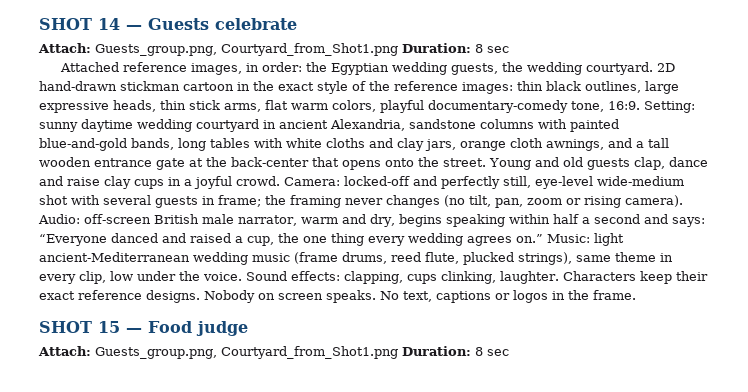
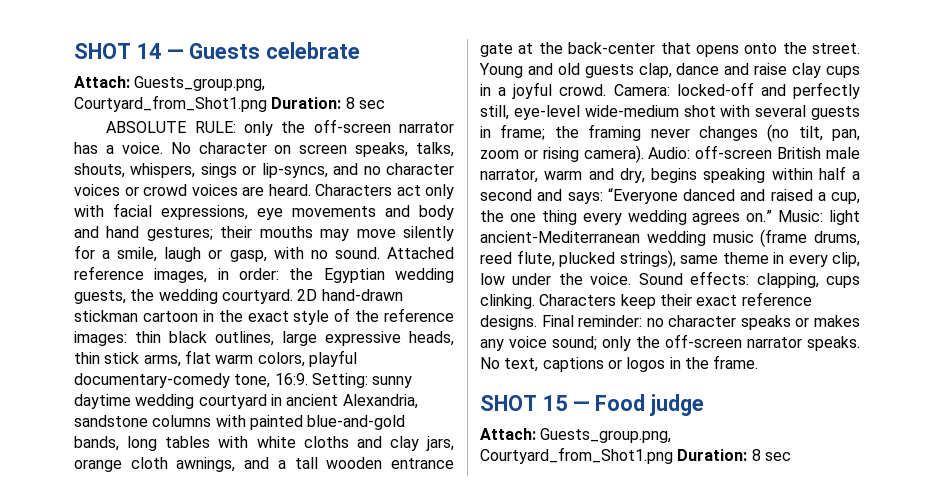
+ ABSOLUTE RULE: only the off-screen narrator has a voice. No character on screen speaks, talks, shouts, whispers, sings or lip-syncs, and no character voices or crowd voices are heard. Characters act only with facial expressions, eye movements and body and hand gestures; their mouths may move silently for a smile, laugh or gasp, with no sound.
- Sound effects: clapping, cups clinking, laughter.
+ Sound effects: clapping, cups clinking.
- Nobody on screen speaks.
+ Final reminder: no character speaks or makes any voice sound; only the off-screen narrator speaks.

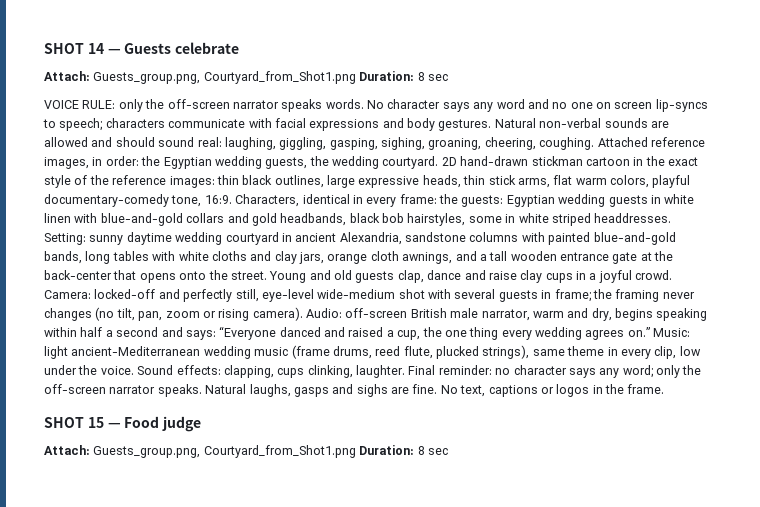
- ABSOLUTE RULE: only the off-screen narrator has a voice. No character on screen speaks, talks, shouts, whispers, sings or lip-syncs, and no character voices or crowd voices are heard. Characters act only with facial expressions, eye movements and body and hand gestures; their mouths may move silently for a smile, laugh or gasp, with no sound.
+ VOICE RULE: only the off-screen narrator speaks words. No character says any word and no one on screen lip-syncs to speech; characters communicate with facial expressions and body gestures. Natural non-verbal sounds are allowed and should sound real: laughing, giggling, gasping, sighing, groaning, cheering, coughing.
+ Characters, identical in every frame: the guests: Egyptian wedding guests in white linen with blue-and-gold collars and gold headbands, black bob hairstyles, some in white striped headdresses.
- Sound effects: clapping, cups clinking. Characters keep their exact reference designs. Final reminder: no character speaks or makes any voice sound; only the off-screen narrator speaks.
+ Sound effects: clapping, cups clinking, laughter. Final reminder: no character says any word; only the off-screen narrator speaks.
+ Natural laughs, gasps and sighs are fine.

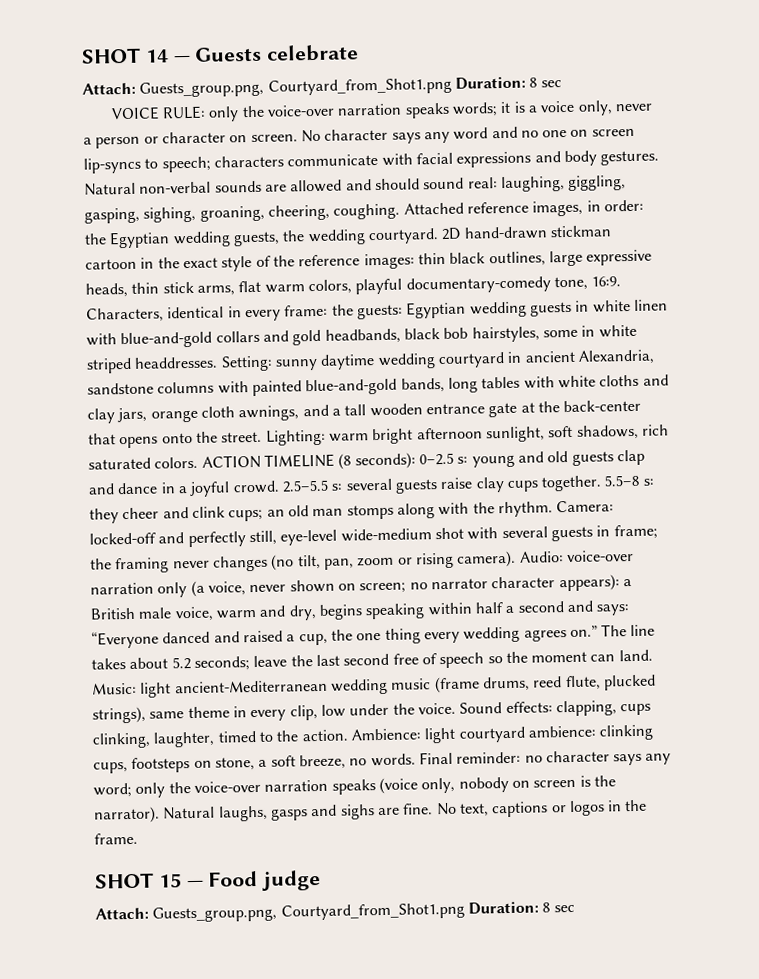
- VOICE RULE: only the off-screen narrator speaks words.
+ VOICE RULE: only the voice-over narration speaks words; it is a voice only, never a person or character on screen.
- Young and old guests clap, dance and raise clay cups in a joyful crowd.
+ Lighting: warm bright afternoon sunlight, soft shadows, rich saturated colors. ACTION TIMELINE (8 seconds): 0–2.5 s: young and old guests clap and dance in a joyful crowd. 2.5–5.5 s: several guests raise clay cups together. 5.5–8 s: they cheer and clink cups; an old man stomps along with the rhythm.
- Audio: off-screen British male narrator, warm and dry, begins speaking within half a second and says: “Everyone danced and raised a cup, the one thing every wedding agrees on.”
+ Audio: voice-over narration only (a voice, never shown on screen; no narrator character appears): a British male voice, warm and dry, begins speaking within half a second and says: “Everyone danced and raised a cup, the one thing every wedding agrees on.”
+ The line takes about 5.2 seconds; leave the last second free of speech so the moment can land.
- Sound effects: clapping, cups clinking, laughter.
+ Sound effects: clapping, cups clinking, laughter, timed to the action. Ambience: light courtyard ambience: clinking cups, footsteps on stone, a soft breeze, no words.
- Final reminder: no character says any word; only the off-screen narrator speaks.
+ Final reminder: no character says any word; only the voice-over narration speaks (voice only, nobody on screen is the narrator).

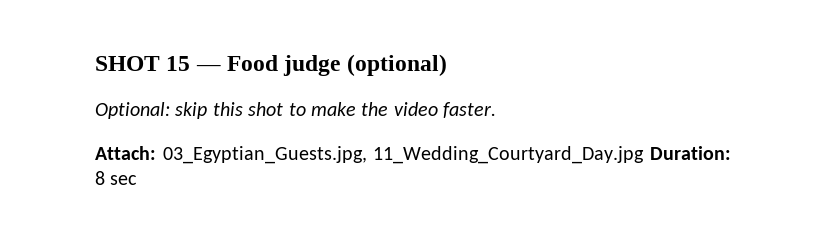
- SHOT 14 — Guests celebrate
- Attach: Guests_group.png, Courtyard_from_Shot1.png Duration: 8 sec
- VOICE RULE: only the voice-over narration speaks words; it is a voice only, never a person or character on screen. No character says any word and no one on screen lip-syncs to speech; characters communicate with facial expressions and body gestures. Natural non-verbal sounds are allowed and should sound real: laughing, giggling, gasping, sighing, groaning, cheering, coughing. Attached reference images, in order: the Egyptian wedding guests, the wedding courtyard. 2D hand-drawn stickman cartoon in the exact style of the reference images: thin black outlines, large expressive heads, thin stick arms, flat warm colors, playful documentary-comedy tone, 16:9. Characters, identical in every frame: the guests: Egyptian wedding guests in white linen with blue-and-gold collars and gold headbands, black bob hairstyles, some in white striped headdresses. Setting: sunny daytime wedding courtyard in ancient Alexandria, sandstone columns with painted blue-and-gold bands, long tables with white cloths and clay jars, orange cloth awnings, and a tall wooden entrance gate at the back-center that opens onto the street. Lighting: warm bright afternoon sunlight, soft shadows, rich saturated colors. ACTION TIMELINE (8 seconds): 0–2.5 s: young and old guests clap and dance in a joyful crowd. 2.5–5.5 s: several guests raise clay cups together. 5.5–8 s: they cheer and clink cups; an old man stomps along with the rhythm. Camera: locked-off and perfectly still, eye-level wide-medium shot with several guests in frame; the framing never changes (no tilt, pan, zoom or rising camera). Audio: voice-over narration only (a voice, never shown on screen; no narrator character appears): a British male voice, warm and dry, begins speaking within half a second and says: “Everyone danced and raised a cup, the one thing every wedding agrees on.” The line takes about 5.2 seconds; leave the last second free of speech so the moment can land. Music: light ancient-Mediterranean wedding music (frame drums, reed flute, plucked strings), same theme in every clip, low under the voice. Sound effects: clapping, cups clinking, laughter, timed to the action. Ambience: light courtyard ambience: clinking cups, footsteps on stone, a soft breeze, no words. Final reminder: no character says any word; only the voice-over narration speaks (voice only, nobody on screen is the narrator). Natural laughs, gasps and sighs are fine. No text, captions or logos in the frame.
- SHOT 15 — Food judge
- Attach: Guests_group.png, Courtyard_from_Shot1.png Duration: 8 sec
+ SHOT 15 — Food judge (optional)
+ Optional: skip this shot to make the video faster.
+ Attach: 03_Egyptian_Guests.jpg, 11_Wedding_Courtyard_Day.jpg Duration: 8 sec

